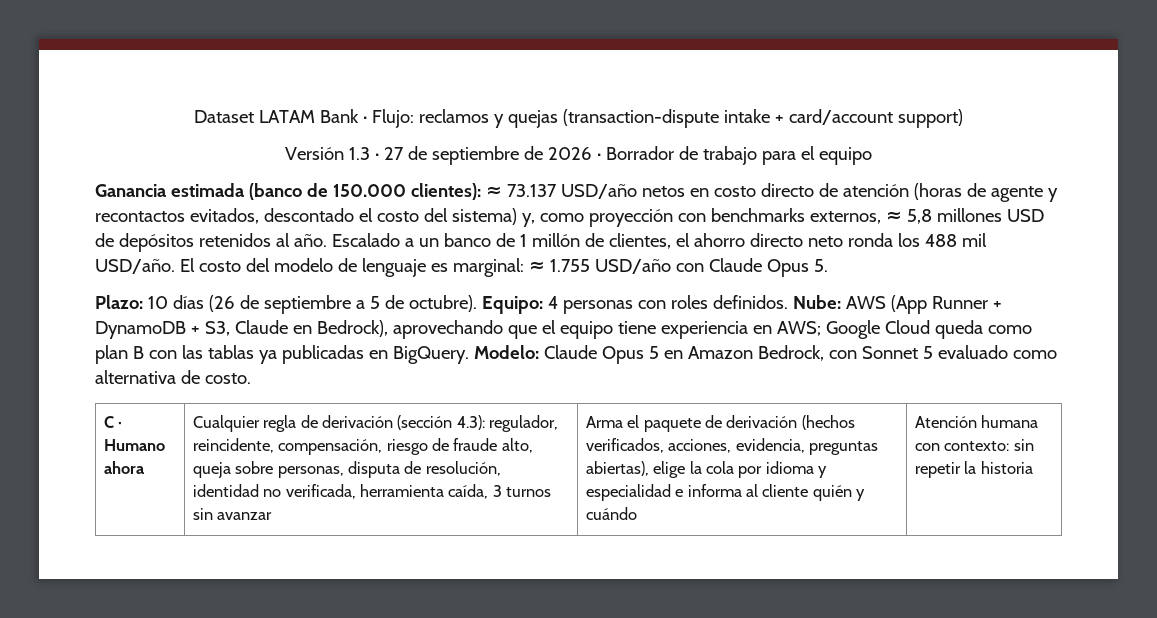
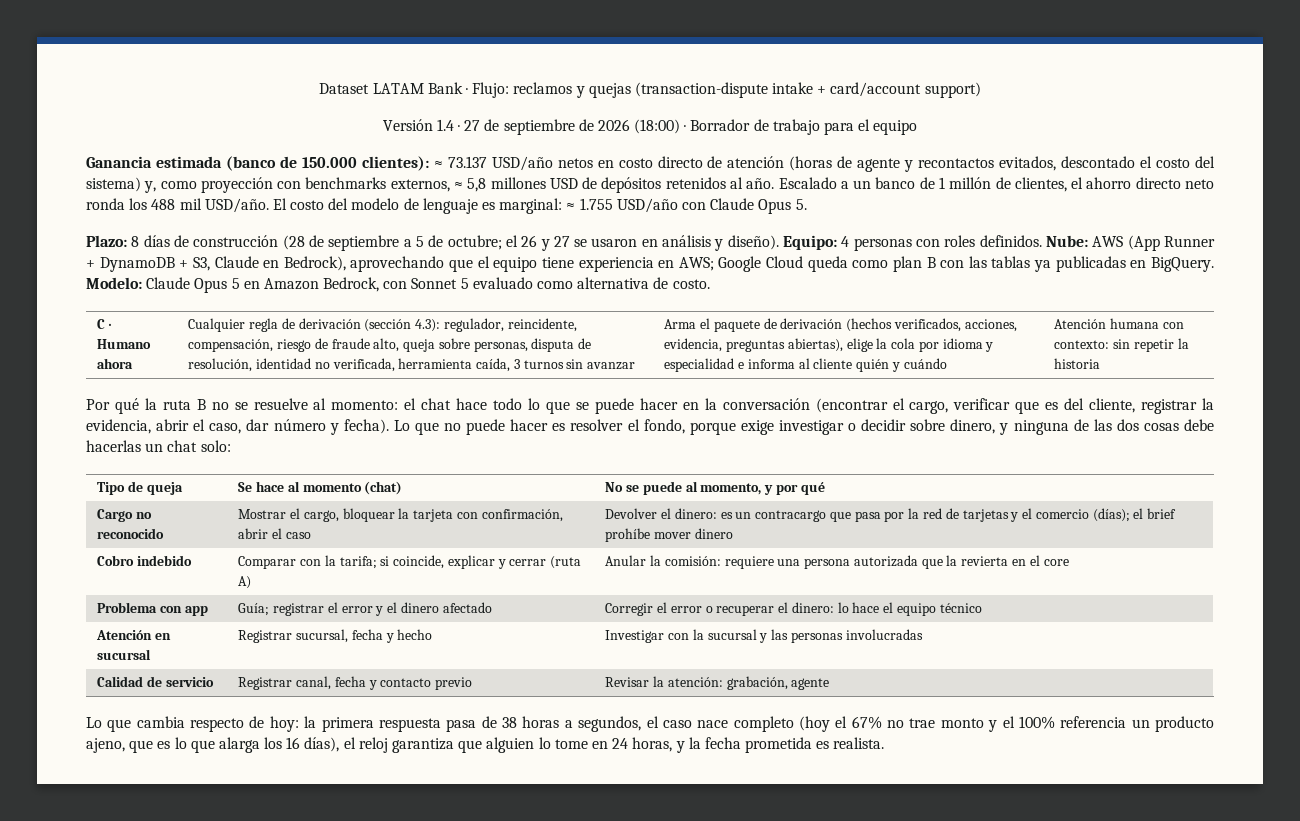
- Versión 1.3 · 27 de septiembre de 2026 · Borrador de trabajo para el equipo
+ Versión 1.4 · 27 de septiembre de 2026 (18:00) · Borrador de trabajo para el equipo
- Plazo: 10 días (26 de septiembre a 5 de octubre).
+ Plazo: 8 días de construcción (28 de septiembre a 5 de octubre; el 26 y 27 se usaron en análisis y diseño).
+ Por qué la ruta B no se resuelve al momento: el chat hace todo lo que se puede hacer en la conversación (encontrar el cargo, verificar que es del cliente, registrar la evidencia, abrir el caso, dar número y fecha). Lo que no puede hacer es resolver el fondo, porque exige investigar o decidir sobre dinero, y ninguna de las dos cosas debe hacerlas un chat solo:
+ Tipo de queja | Se hace al momento (chat) | No se puede al momento, y por qué
+ Cargo no reconocido | Mostrar el cargo, bloquear la tarjeta con confirmación, abrir el caso | Devolver el dinero: es un contracargo que pasa por la red de tarjetas y el comercio (días); el brief prohíbe mover dinero
+ Cobro indebido | Comparar con la tarifa; si coincide, explicar y cerrar (ruta A) | Anular la comisión: requiere una persona autorizada que la revierta en el core
+ Problema con app | Guía; registrar el error y el dinero afectado | Corregir el error o recuperar el dinero: lo hace el equipo técnico
+ Atención en sucursal | Registrar sucursal, fecha y hecho | Investigar con la sucursal y las personas involucradas
+ Calidad de servicio | Registrar canal, fecha y contacto previo | Revisar la atención: grabación, agente
+ Lo que cambia respecto de hoy: la primera respuesta pasa de 38 horas a segundos, el caso nace completo (hoy el 67% no trae monto y el 100% referencia un producto ajeno, que es lo que alarga los 16 días), el reloj garantiza que alguien lo tome en 24 horas, y la fecha prometida es realista.

